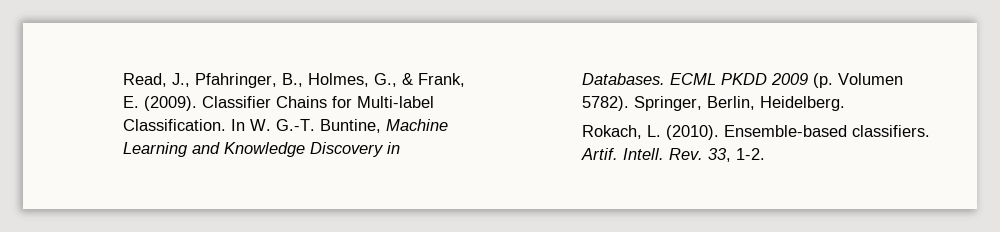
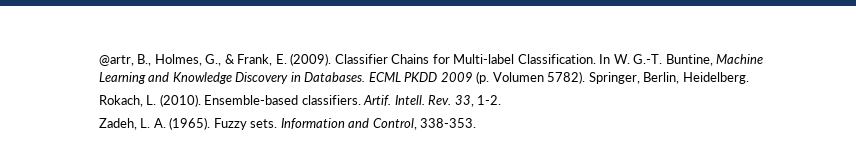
- Read, J., Pfahringer, B., Holmes, G., & Frank, E. (2009).
+ @artr, B., Holmes, G., & Frank, E. (2009).
+ Zadeh, L. A. (1965). Fuzzy sets. Information and Control, 338-353.

